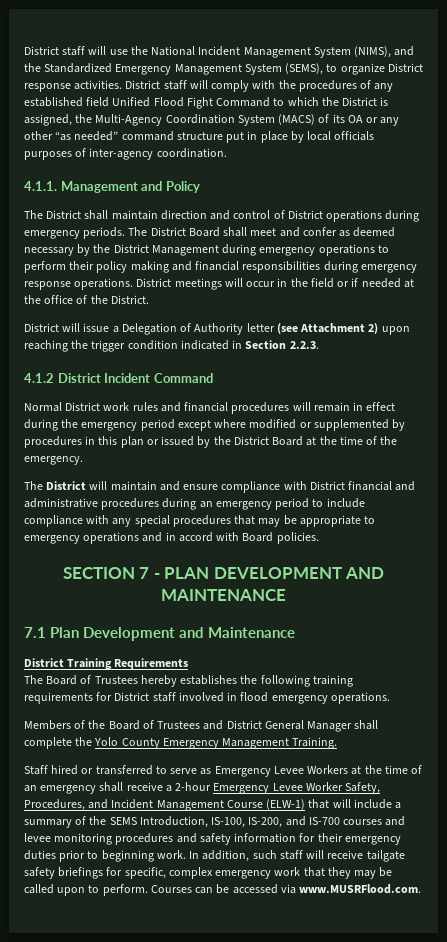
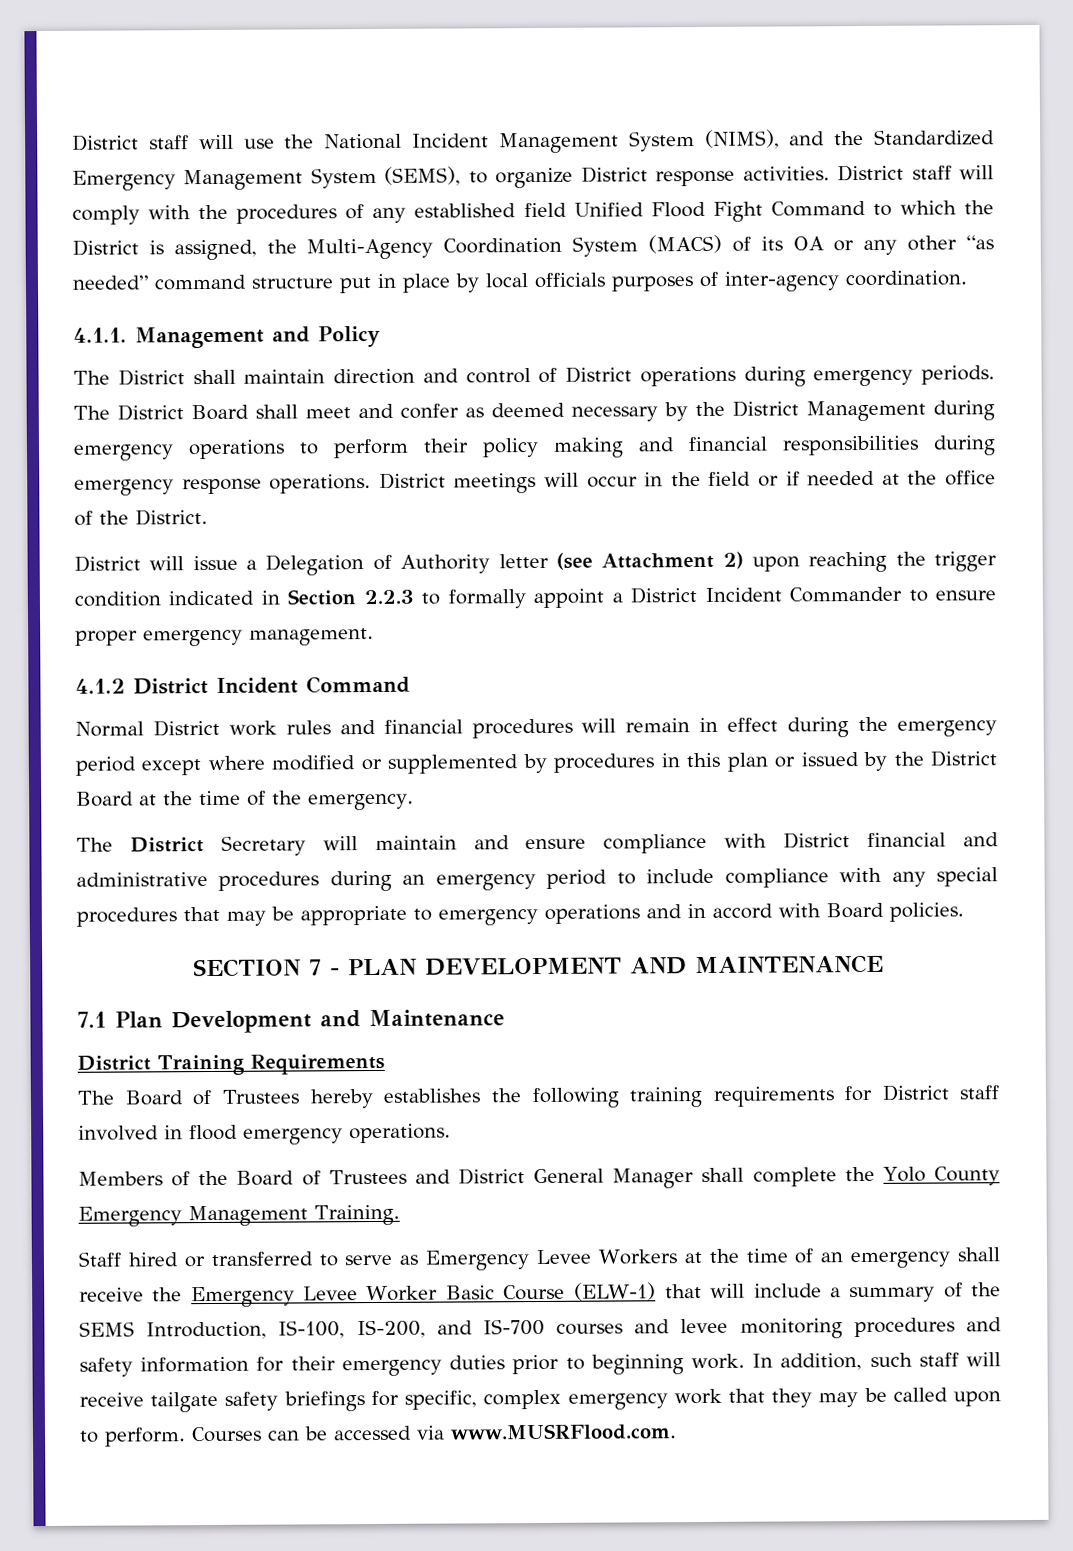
- District will issue a Delegation of Authority letter (see Attachment 2) upon reaching the trigger condition indicated in Section 2.2.3.
+ District will issue a Delegation of Authority letter (see Attachment 2) upon reaching the trigger condition indicated in Section 2.2.3 to formally appoint a District Incident Commander to ensure proper emergency management.
- The District will maintain and ensure compliance with District financial and administrative procedures during an emergency period to include compliance with any special procedures that may be appropriate to emergency operations and in accord with Board policies.
+ The District Secretary will maintain and ensure compliance with District financial and administrative procedures during an emergency period to include compliance with any special procedures that may be appropriate to emergency operations and in accord with Board policies.
- Staff hired or transferred to serve as Emergency Levee Workers at the time of an emergency shall receive a 2-hour Emergency Levee Worker Safety, Procedures, and Incident Management Course (ELW-1) that will include a summary of the SEMS Introduction, IS-100, IS-200, and IS-700 courses and levee monitoring procedures and safety information for their emergency duties prior to beginning work.
+ Staff hired or transferred to serve as Emergency Levee Workers at the time of an emergency shall receive the Emergency Levee Worker Basic Course (ELW-1) that will include a summary of the SEMS Introduction, IS-100, IS-200, and IS-700 courses and levee monitoring procedures and safety information for their emergency duties prior to beginning work.

